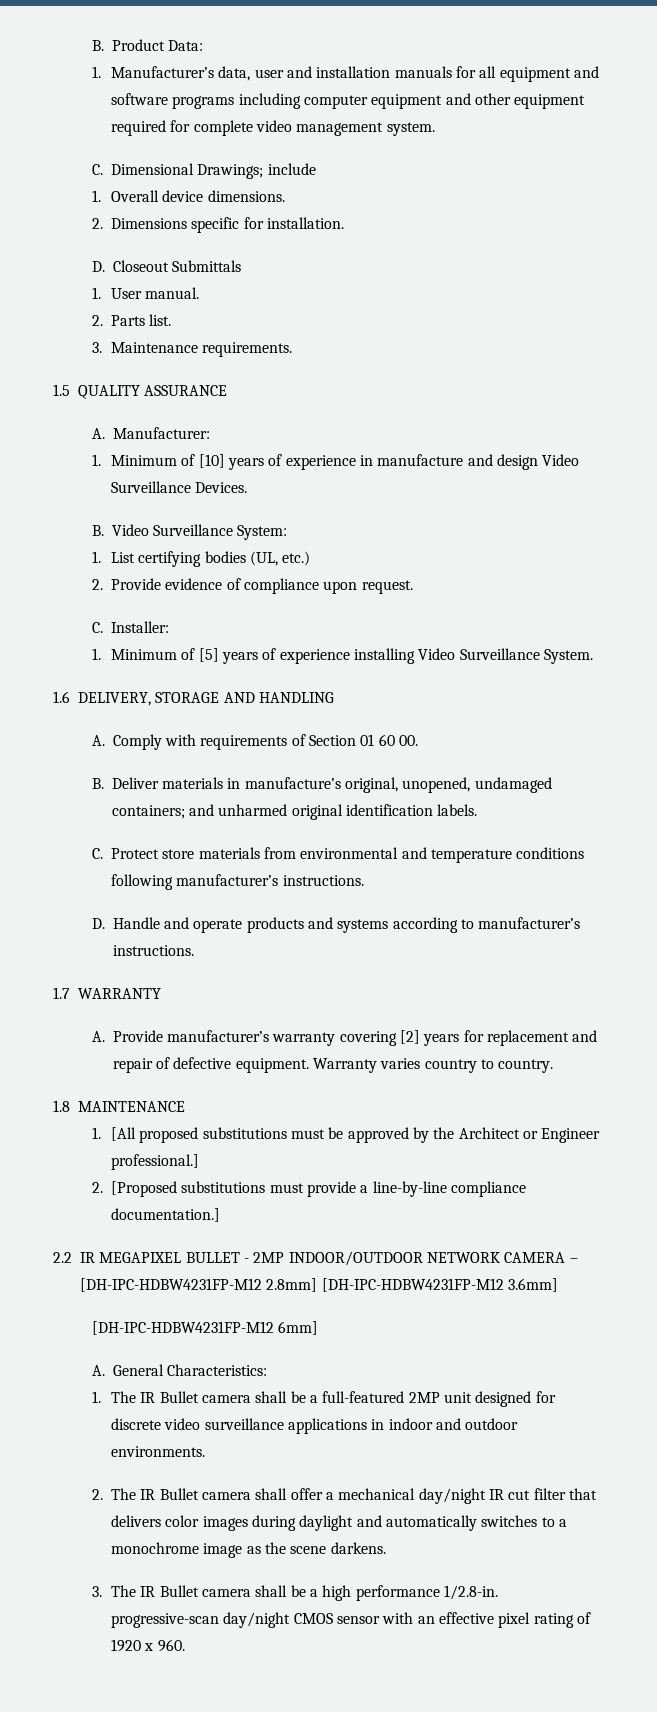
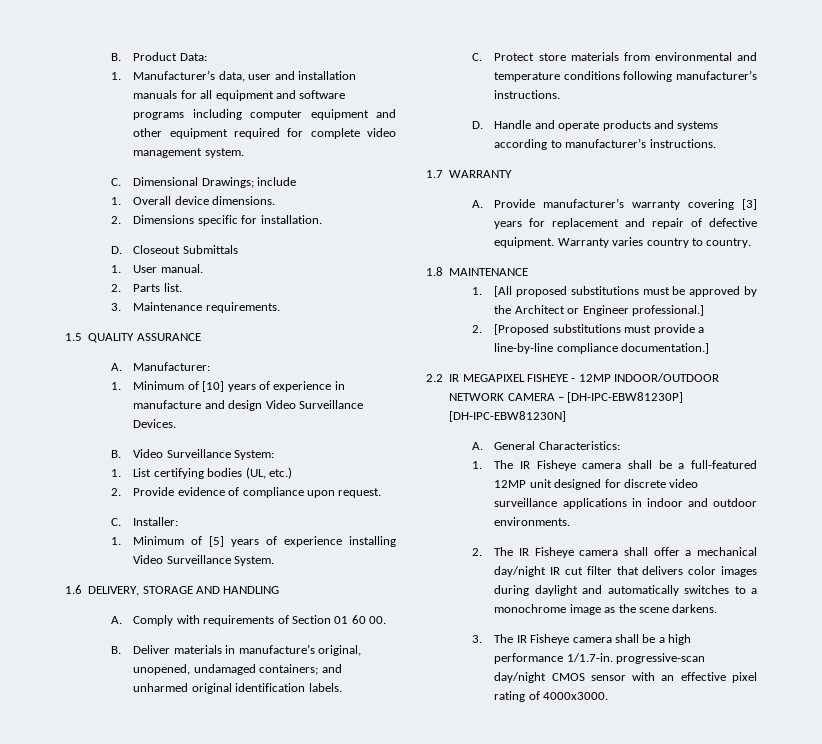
- A. Provide manufacturer’s warranty covering [2] years for replacement and repair of defective equipment.
+ A. Provide manufacturer’s warranty covering [3] years for replacement and repair of defective equipment.
- 2.2 IR MEGAPIXEL BULLET - 2MP INDOOR/OUTDOOR NETWORK CAMERA – [DH-IPC-HDBW4231FP-M12 2.8mm] [DH-IPC-HDBW4231FP-M12 3.6mm]
- [DH-IPC-HDBW4231FP-M12 6mm]
+ 2.2 IR MEGAPIXEL FISHEYE - 12MP INDOOR/OUTDOOR NETWORK CAMERA – [DH-IPC-EBW81230P] [DH-IPC-EBW81230N]
- 1. The IR Bullet camera shall be a full-featured 2MP unit designed for discrete video surveillance applications in indoor and outdoor environments.
+ 1. The IR Fisheye camera shall be a full-featured 12MP unit designed for discrete video surveillance applications in indoor and outdoor environments.
- 2. The IR Bullet camera shall offer a mechanical day/night IR cut filter that delivers color images during daylight and automatically switches to a monochrome image as the scene darkens.
+ 2. The IR Fisheye camera shall offer a mechanical day/night IR cut filter that delivers color images during daylight and automatically switches to a monochrome image as the scene darkens.
- 3. The IR Bullet camera shall be a high performance 1/2.8-in. progressive-scan day/night CMOS sensor with an effective pixel rating of 1920 x 960.
+ 3. The IR Fisheye camera shall be a high performance 1/1.7-in. progressive-scan day/night CMOS sensor with an effective pixel rating of 4000x3000.

